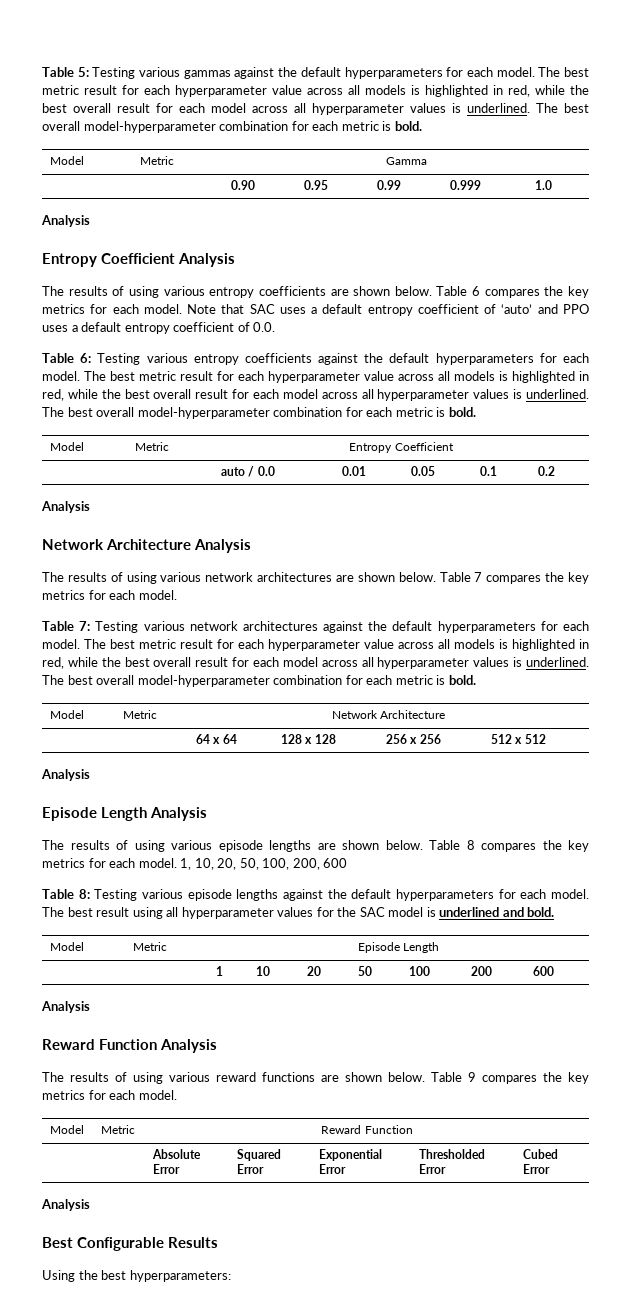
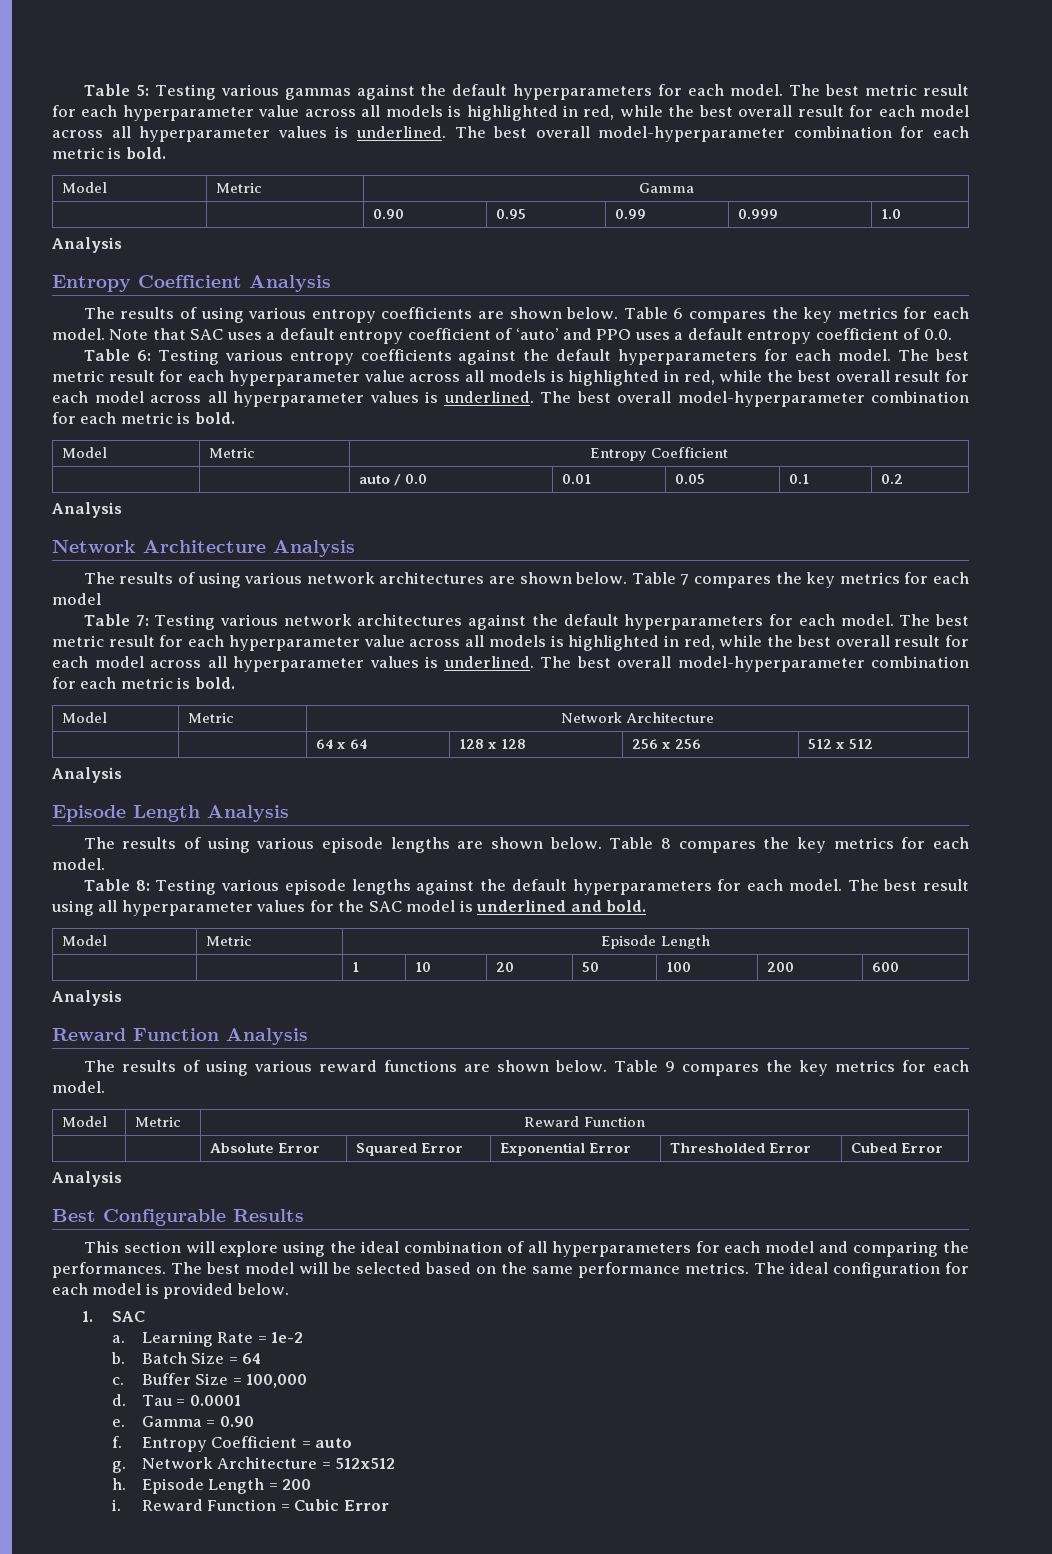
- Table 7 compares the key metrics for each model.
+ Table 7 compares the key metrics for each model
- 1, 10, 20, 50, 100, 200, 600
- Using the best hyperparameters:
+ This section will explore using the ideal combination of all hyperparameters for each model and comparing the performances. The best model will be selected based on the same performance metrics. The ideal configuration for each model is provided below.
+ 1. SAC
+ a. Learning Rate = 1e-2
+ b. Batch Size = 64
+ c. Buffer Size = 100,000
+ d. Tau = 0.0001
+ e. Gamma = 0.90
+ f. Entropy Coefficient = auto
+ g. Network Architecture = 512x512
+ h. Episode Length = 200
+ i. Reward Function = Cubic Error

